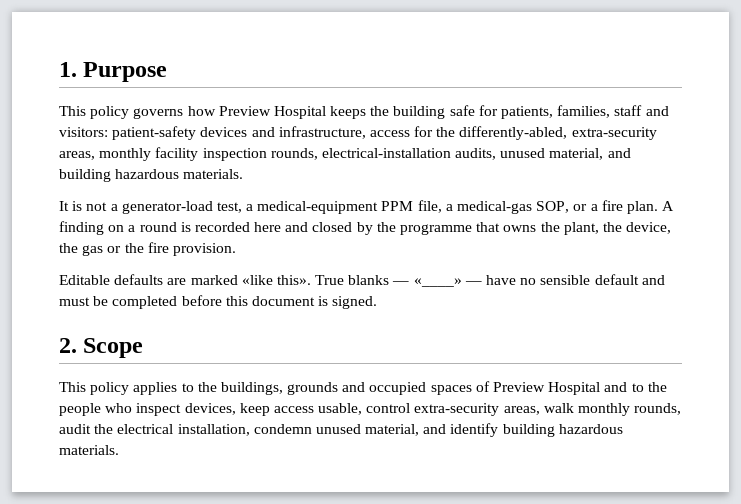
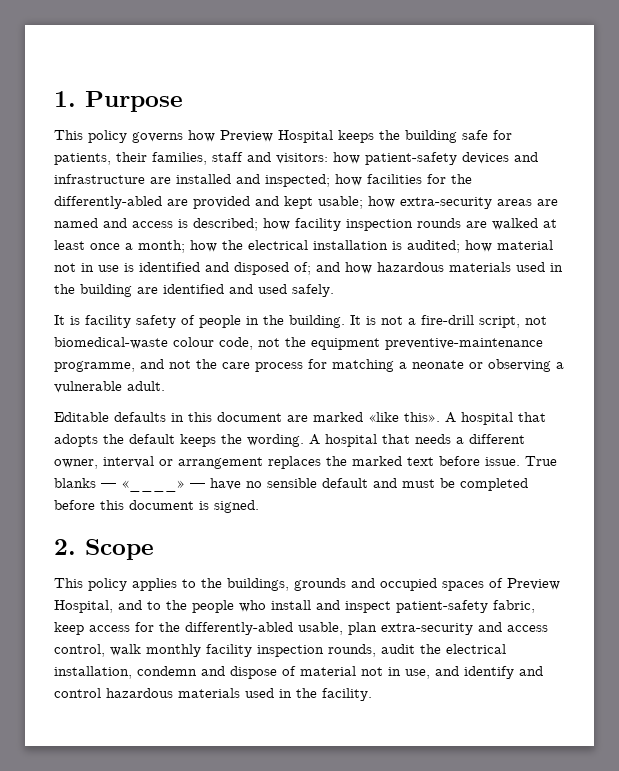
- This policy governs how Preview Hospital keeps the building safe for patients, families, staff and visitors: patient-safety devices and infrastructure, access for the differently-abled, extra-security areas, monthly facility inspection rounds, electrical-installation audits, unused material, and building hazardous materials.
- It is not a generator-load test, a medical-equipment PPM file, a medical-gas SOP, or a fire plan. A finding on a round is recorded here and closed by the programme that owns the plant, the device, the gas or the fire provision.
+ This policy governs how Preview Hospital keeps the building safe for patients, their families, staff and visitors: how patient-safety devices and infrastructure are installed and inspected; how facilities for the differently-abled are provided and kept usable; how extra-security areas are named and access is described; how facility inspection rounds are walked at least once a month; how the electrical installation is audited; how material not in use is identified and disposed of; and how hazardous materials used in the building are identified and used safely.
+ It is facility safety of people in the building. It is not a fire-drill script, not biomedical-waste colour code, not the equipment preventive-maintenance programme, and not the care process for matching a neonate or observing a vulnerable adult.
- Editable defaults are marked «like this».
+ Editable defaults in this document are marked «like this».
+ A hospital that adopts the default keeps the wording. A hospital that needs a different owner, interval or arrangement replaces the marked text before issue.
- This policy applies to the buildings, grounds and occupied spaces of Preview Hospital and to the people who inspect devices, keep access usable, control extra-security areas, walk monthly rounds, audit the electrical installation, condemn unused material, and identify building hazardous materials.
+ This policy applies to the buildings, grounds and occupied spaces of Preview Hospital, and to the people who install and inspect patient-safety fabric, keep access for the differently-abled usable, plan extra-security and access control, walk monthly facility inspection rounds, audit the electrical installation, condemn and dispose of material not in use, and identify and control hazardous materials used in the facility.

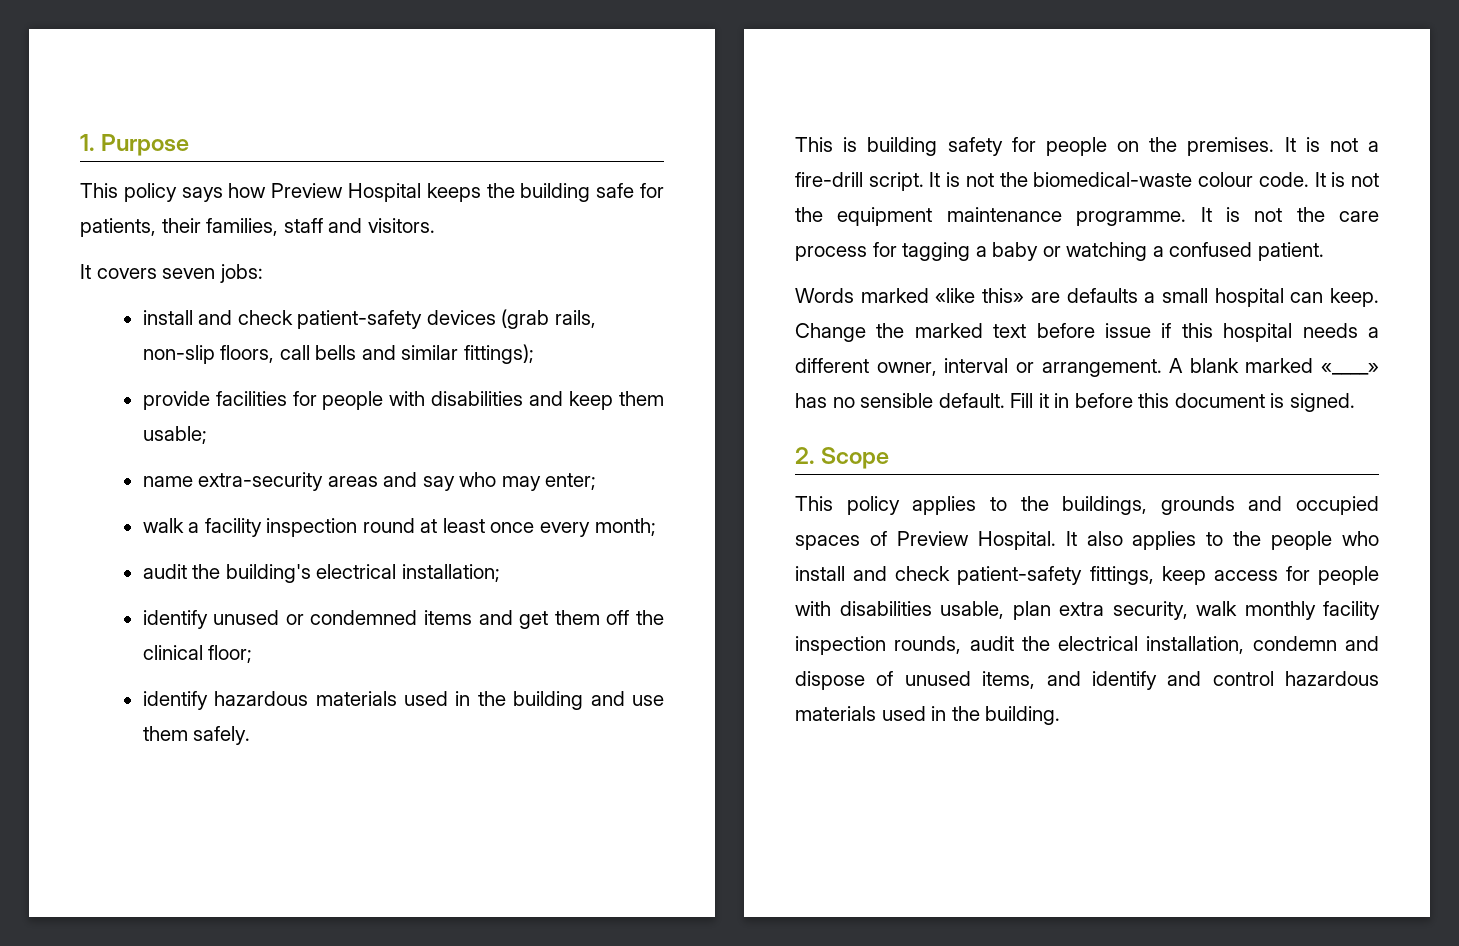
- This policy governs how Preview Hospital keeps the building safe for patients, their families, staff and visitors: how patient-safety devices and infrastructure are installed and inspected; how facilities for the differently-abled are provided and kept usable; how extra-security areas are named and access is described; how facility inspection rounds are walked at least once a month; how the electrical installation is audited; how material not in use is identified and disposed of; and how hazardous materials used in the building are identified and used safely.
- It is facility safety of people in the building.
+ This policy says how Preview Hospital keeps the building safe for patients, their families, staff and visitors.
+ It covers seven jobs:
+ install and check patient-safety devices (grab rails, non-slip floors, call bells and similar fittings);
+ provide facilities for people with disabilities and keep them usable;
+ name extra-security areas and say who may enter;
+ walk a facility inspection round at least once every month;
+ audit the building's electrical installation;
+ identify unused or condemned items and get them off the clinical floor;
+ identify hazardous materials used in the building and use them safely.
+ This is building safety for people on the premises.
- It is not a fire-drill script, not biomedical-waste colour code, not the equipment preventive-maintenance programme, and not the care process for matching a neonate or observing a vulnerable adult.
- Editable defaults in this document are marked «like this». A hospital that adopts the default keeps the wording. A hospital that needs a different owner, interval or arrangement replaces the marked text before issue. True blanks — «____» — have no sensible default and must be completed before this document is signed.
+ It is not a fire-drill script. It is not the biomedical-waste colour code. It is not the equipment maintenance programme. It is not the care process for tagging a baby or watching a confused patient.
+ Words marked «like this» are defaults a small hospital can keep. Change the marked text before issue if this hospital needs a different owner, interval or arrangement. A blank marked «____» has no sensible default. Fill it in before this document is signed.
- This policy applies to the buildings, grounds and occupied spaces of Preview Hospital, and to the people who install and inspect patient-safety fabric, keep access for the differently-abled usable, plan extra-security and access control, walk monthly facility inspection rounds, audit the electrical installation, condemn and dispose of material not in use, and identify and control hazardous materials used in the facility.
+ This policy applies to the buildings, grounds and occupied spaces of Preview Hospital. It also applies to the people who install and check patient-safety fittings, keep access for people with disabilities usable, plan extra security, walk monthly facility inspection rounds, audit the electrical installation, condemn and dispose of unused items, and identify and control hazardous materials used in the building.

